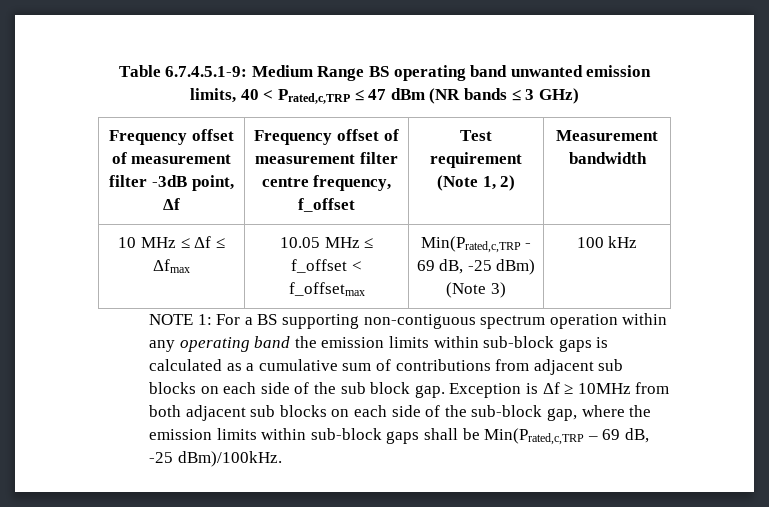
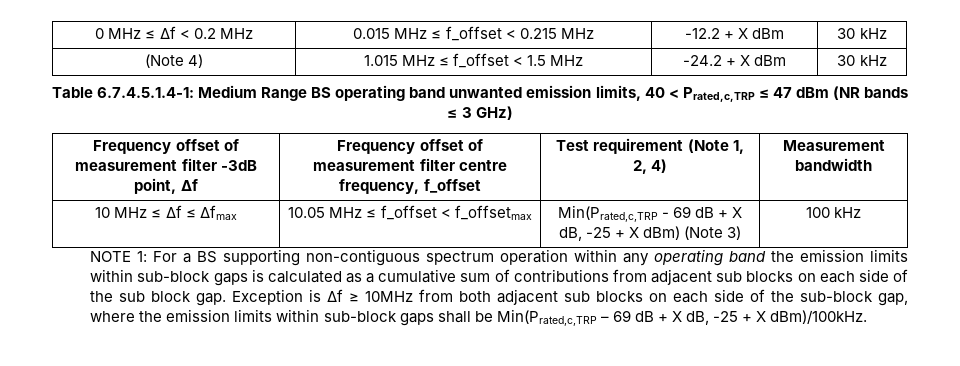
- Table 6.7.4.5.1-9: Medium Range BS operating band unwanted emission limits, 40 < Prated,c,TRP ≤ 47 dBm (NR bands ≤ 3 GHz)
+ 0 MHz ≤ Δf < 0.2 MHz | 0.015 MHz ≤ f_offset < 0.215 MHz | -12.2 + X dBm | 30 kHz
+ (Note 4) | 1.015 MHz ≤ f_offset < 1.5 MHz | -24.2 + X dBm | 30 kHz
+ Table 6.7.4.5.1.4-1: Medium Range BS operating band unwanted emission limits, 40 < Prated,c,TRP ≤ 47 dBm (NR bands ≤ 3 GHz)
- Frequency offset of measurement filter -3dB point, Δf | Frequency offset of measurement filter centre frequency, f_offset | Test requirement (Note 1, 2) | Measurement bandwidth
+ Frequency offset of measurement filter -3dB point, Δf | Frequency offset of measurement filter centre frequency, f_offset | Test requirement (Note 1, 2, 4) | Measurement bandwidth
- 10 MHz ≤ Δf ≤ Δfmax | 10.05 MHz ≤ f_offset < f_offsetmax | Min(Prated,c,TRP - 69 dB, -25 dBm) (Note 3) | 100 kHz
+ 10 MHz ≤ Δf ≤ Δfmax | 10.05 MHz ≤ f_offset < f_offsetmax | Min(Prated,c,TRP - 69 dB + X dB, -25 + X dBm) (Note 3) | 100 kHz
- Exception is Δf ≥ 10MHz from both adjacent sub blocks on each side of the sub-block gap, where the emission limits within sub-block gaps shall be Min(Prated,c,TRP – 69 dB, -25 dBm)/100kHz.
+ Exception is Δf ≥ 10MHz from both adjacent sub blocks on each side of the sub-block gap, where the emission limits within sub-block gaps shall be Min(Prated,c,TRP – 69 dB + X dB, -25 + X dBm)/100kHz.

